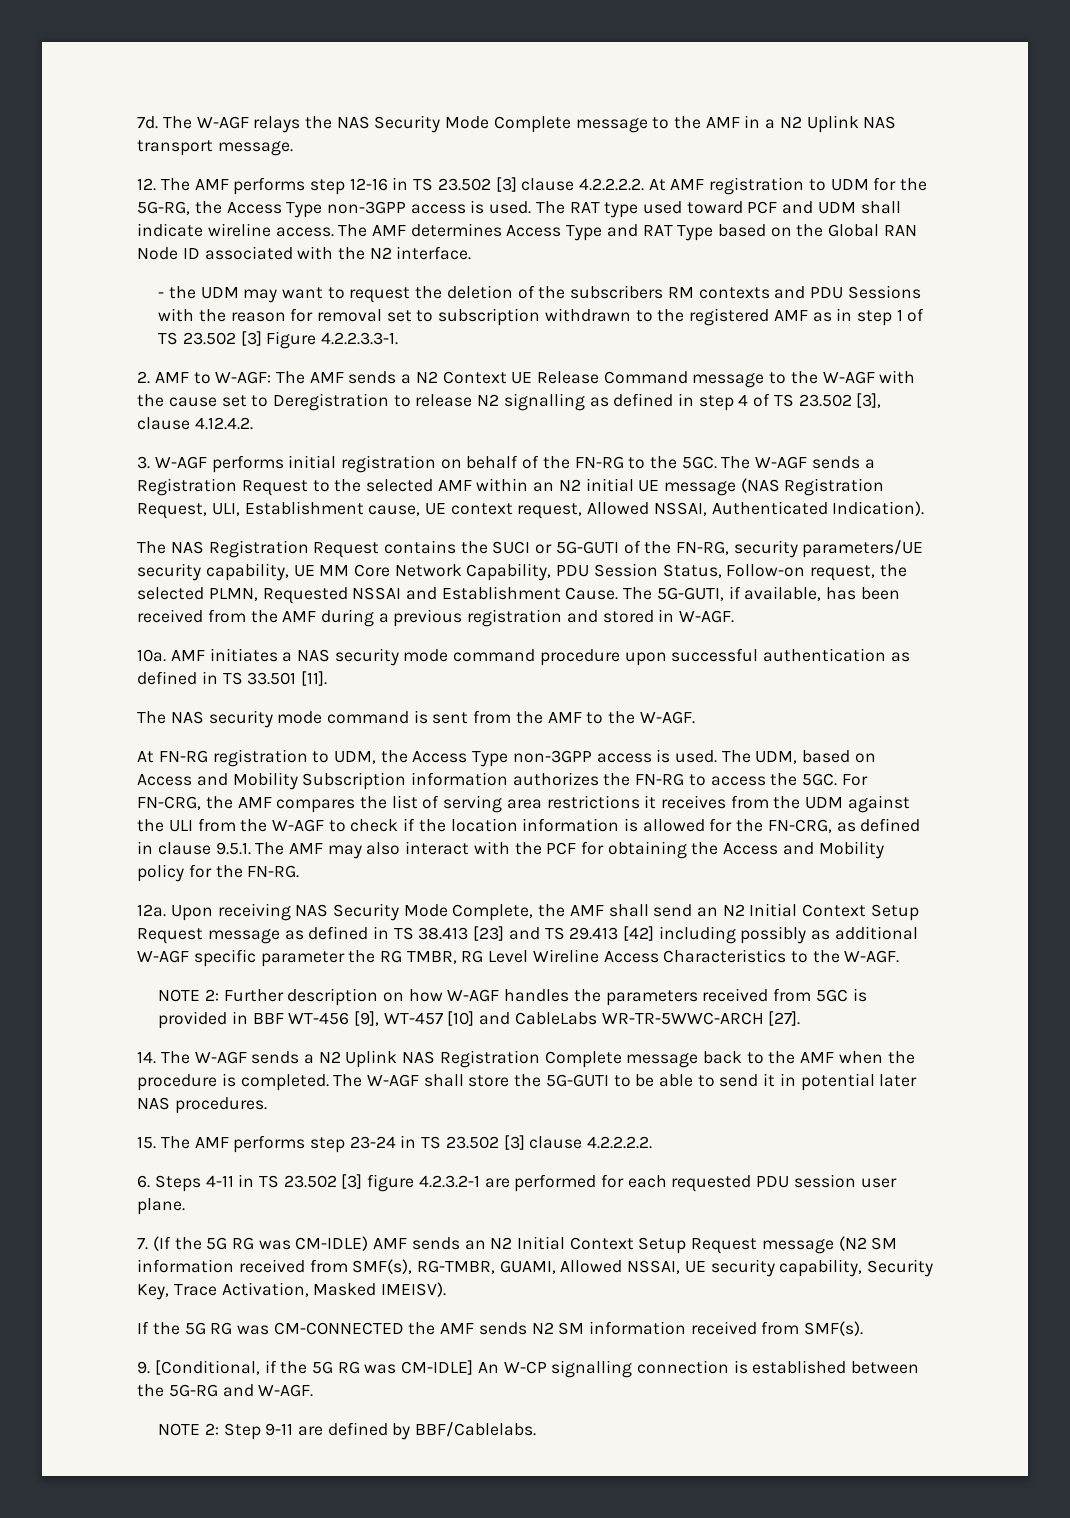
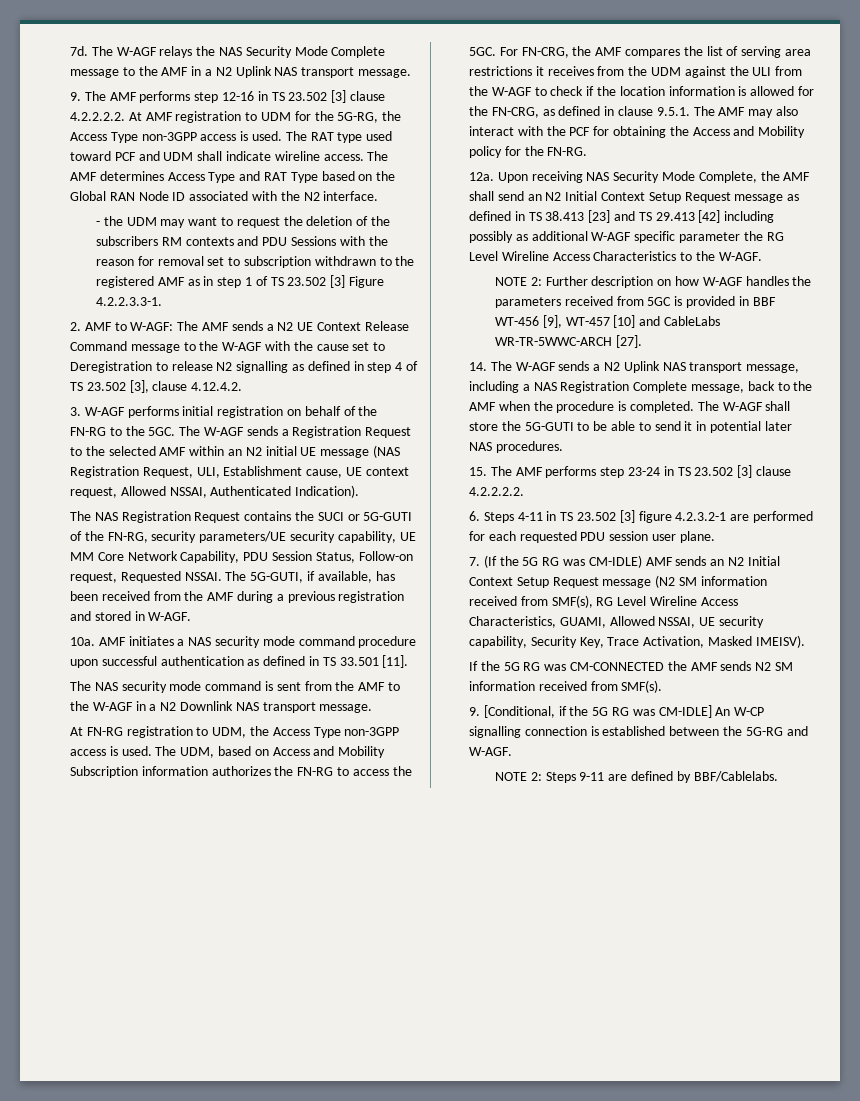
- 12. The AMF performs step 12-16 in TS 23.502 [3] clause 4.2.2.2.2. At AMF registration to UDM for the 5G-RG, the Access Type non-3GPP access is used.
+ 9. The AMF performs step 12-16 in TS 23.502 [3] clause 4.2.2.2.2. At AMF registration to UDM for the 5G-RG, the Access Type non-3GPP access is used.
- 2. AMF to W-AGF: The AMF sends a N2 Context UE Release Command message to the W-AGF with the cause set to Deregistration to release N2 signalling as defined in step 4 of TS 23.502 [3], clause 4.12.4.2.
+ 2. AMF to W-AGF: The AMF sends a N2 UE Context Release Command message to the W-AGF with the cause set to Deregistration to release N2 signalling as defined in step 4 of TS 23.502 [3], clause 4.12.4.2.
- The NAS Registration Request contains the SUCI or 5G-GUTI of the FN-RG, security parameters/UE security capability, UE MM Core Network Capability, PDU Session Status, Follow-on request, the selected PLMN, Requested NSSAI and Establishment Cause.
+ The NAS Registration Request contains the SUCI or 5G-GUTI of the FN-RG, security parameters/UE security capability, UE MM Core Network Capability, PDU Session Status, Follow-on request, Requested NSSAI.
- The NAS security mode command is sent from the AMF to the W-AGF.
+ The NAS security mode command is sent from the AMF to the W-AGF in a N2 Downlink NAS transport message.
- Upon receiving NAS Security Mode Complete, the AMF shall send an N2 Initial Context Setup Request message as defined in TS 38.413 [23] and TS 29.413 [42] including possibly as additional W-AGF specific parameter the RG TMBR, RG Level Wireline Access Characteristics to the W-AGF.
+ Upon receiving NAS Security Mode Complete, the AMF shall send an N2 Initial Context Setup Request message as defined in TS 38.413 [23] and TS 29.413 [42] including possibly as additional W-AGF specific parameter the RG Level Wireline Access Characteristics to the W-AGF.
- 14. The W-AGF sends a N2 Uplink NAS Registration Complete message back to the AMF when the procedure is completed.
+ 14. The W-AGF sends a N2 Uplink NAS transport message, including a NAS Registration Complete message, back to the AMF when the procedure is completed.
- 7. (If the 5G RG was CM-IDLE) AMF sends an N2 Initial Context Setup Request message (N2 SM information received from SMF(s), RG-TMBR, GUAMI, Allowed NSSAI, UE security capability, Security Key, Trace Activation, Masked IMEISV).
+ 7. (If the 5G RG was CM-IDLE) AMF sends an N2 Initial Context Setup Request message (N2 SM information received from SMF(s), RG Level Wireline Access Characteristics, GUAMI, Allowed NSSAI, UE security capability, Security Key, Trace Activation, Masked IMEISV).
- NOTE 2: Step 9-11 are defined by BBF/Cablelabs.
+ NOTE 2: Steps 9-11 are defined by BBF/Cablelabs.

